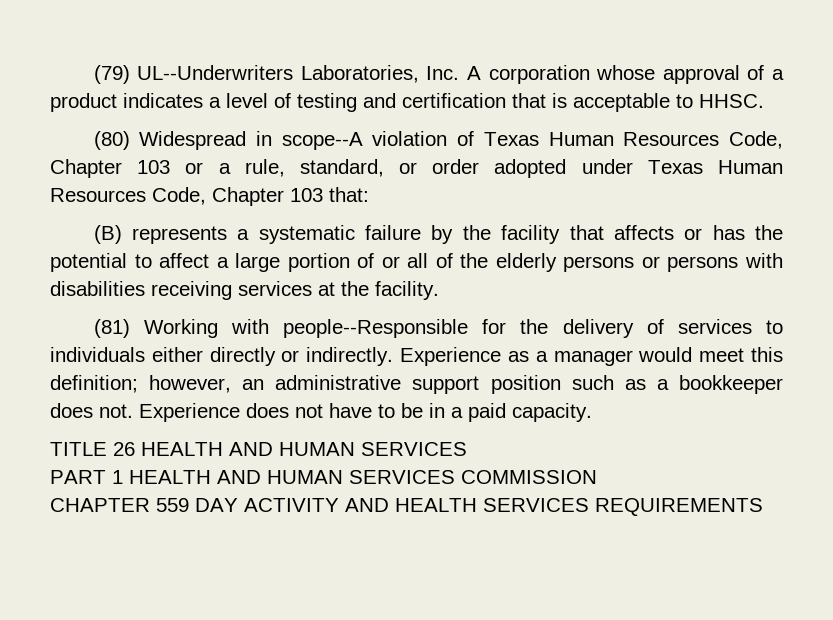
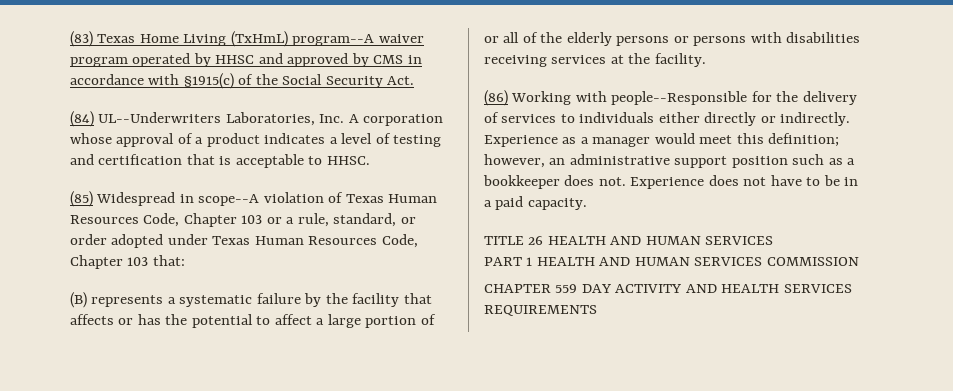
- (79) UL--Underwriters Laboratories, Inc. A corporation whose approval of a product indicates a level of testing and certification that is acceptable to HHSC.
+ (83) Texas Home Living (TxHmL) program--A waiver program operated by HHSC and approved by CMS in accordance with §1915(c) of the Social Security Act.
+ (84) UL--Underwriters Laboratories, Inc. A corporation whose approval of a product indicates a level of testing and certification that is acceptable to HHSC.
- (80) Widespread in scope--A violation of Texas Human Resources Code, Chapter 103 or a rule, standard, or order adopted under Texas Human Resources Code, Chapter 103 that:
+ (85) Widespread in scope--A violation of Texas Human Resources Code, Chapter 103 or a rule, standard, or order adopted under Texas Human Resources Code, Chapter 103 that:
- (81) Working with people--Responsible for the delivery of services to individuals either directly or indirectly.
+ (86) Working with people--Responsible for the delivery of services to individuals either directly or indirectly.

